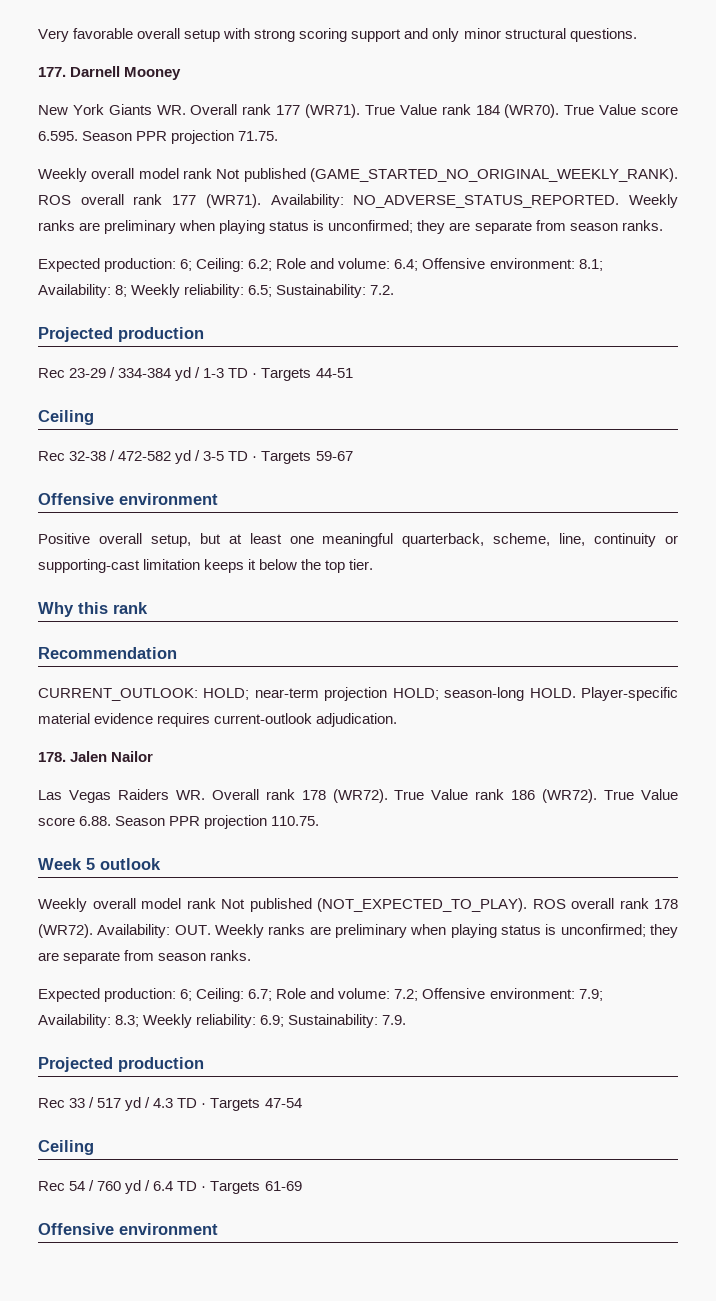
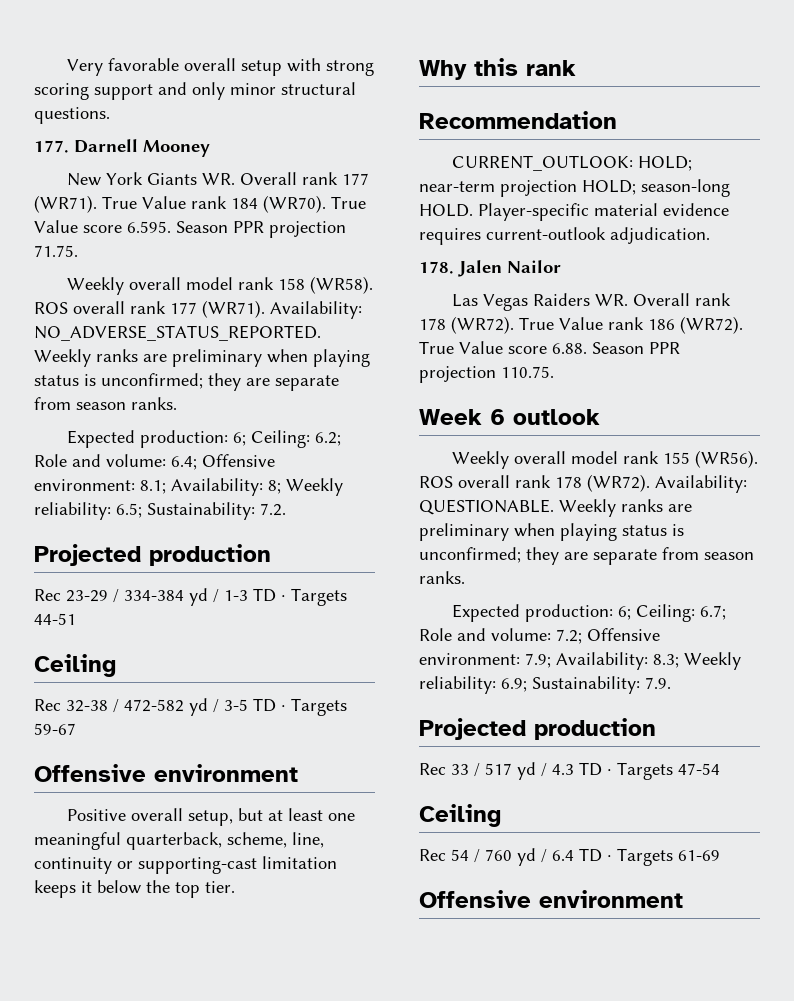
- Weekly overall model rank Not published (GAME_STARTED_NO_ORIGINAL_WEEKLY_RANK).
+ Weekly overall model rank 158 (WR58).
- Week 5 outlook
+ Week 6 outlook
- Weekly overall model rank Not published (NOT_EXPECTED_TO_PLAY).
+ Weekly overall model rank 155 (WR56).
- Availability: OUT. Weekly ranks are preliminary when playing status is unconfirmed; they are separate from season ranks.
+ Availability: QUESTIONABLE. Weekly ranks are preliminary when playing status is unconfirmed; they are separate from season ranks.

